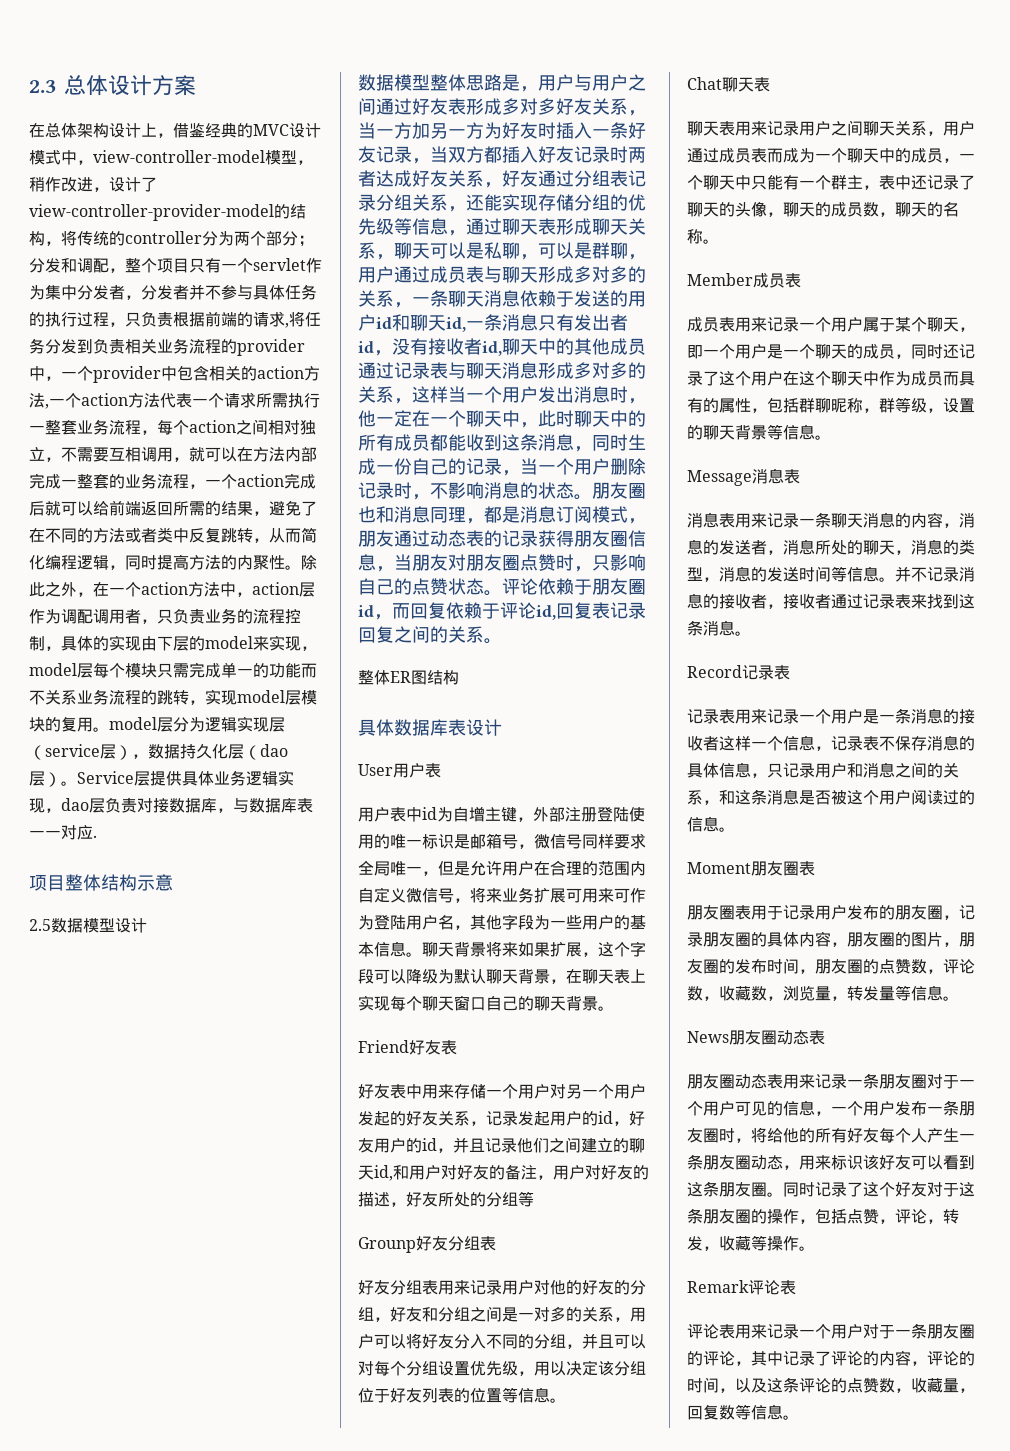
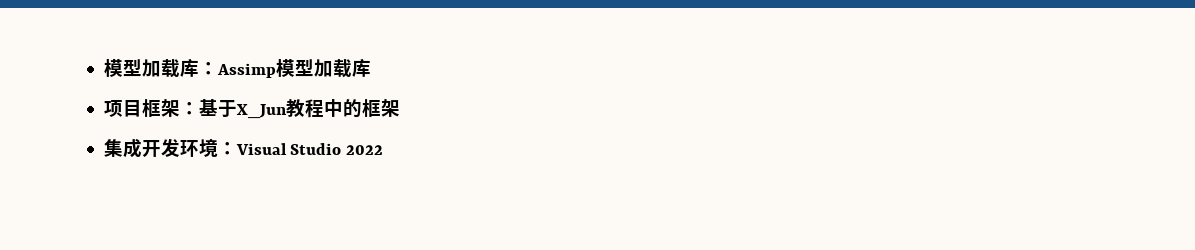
- 2.3总体设计方案
- 在总体架构设计上，借鉴经典的MVC设计模式中，view-controller-model模型，稍作改进，设计了view-controller-provider-model的结构，将传统的controller分为两个部分；分发和调配，整个项目只有一个servlet作为集中分发者，分发者并不参与具体任务的执行过程，只负责根据前端的请求,将任务分发到负责相关业务流程的provider中，一个provider中包含相关的action方法,一个action方法代表一个请求所需执行一整套业务流程，每个action之间相对独立，不需要互相调用，就可以在方法内部完成一整套的业务流程，一个action完成后就可以给前端返回所需的结果，避免了在不同的方法或者类中反复跳转，从而简化编程逻辑，同时提高方法的内聚性。除此之外，在一个action方法中，action层作为调配调用者，只负责业务的流程控制，具体的实现由下层的model来实现，model层每个模块只需完成单一的功能而不关系业务流程的跳转，实现model层模块的复用。model层分为逻辑实现层（service层），数据持久化层（dao层）。Service层提供具体业务逻辑实现，dao层负责对接数据库，与数据库表一一对应.
- 项目整体结构示意
- 2.5数据模型设计
- 数据模型整体思路是，用户与用户之间通过好友表形成多对多好友关系，当一方加另一方为好友时插入一条好友记录，当双方都插入好友记录时两者达成好友关系，好友通过分组表记录分组关系，还能实现存储分组的优先级等信息，通过聊天表形成聊天关系，聊天可以是私聊，可以是群聊，用户通过成员表与聊天形成多对多的关系，一条聊天消息依赖于发送的用户id和聊天id,一条消息只有发出者id，没有接收者id,聊天中的其他成员通过记录表与聊天消息形成多对多的关系，这样当一个用户发出消息时，他一定在一个聊天中，此时聊天中的所有成员都能收到这条消息，同时生成一份自己的记录，当一个用户删除记录时，不影响消息的状态。朋友圈也和消息同理，都是消息订阅模式，朋友通过动态表的记录获得朋友圈信息，当朋友对朋友圈点赞时，只影响自己的点赞状态。评论依赖于朋友圈id，而回复依赖于评论id,回复表记录回复之间的关系。
- 整体ER图结构
- 具体数据库表设计
- User用户表
- 用户表中id为自增主键，外部注册登陆使用的唯一标识是邮箱号，微信号同样要求全局唯一，但是允许用户在合理的范围内自定义微信号，将来业务扩展可用来可作为登陆用户名，其他字段为一些用户的基本信息。聊天背景将来如果扩展，这个字段可以降级为默认聊天背景，在聊天表上实现每个聊天窗口自己的聊天背景。
- Friend好友表
- 好友表中用来存储一个用户对另一个用户发起的好友关系，记录发起用户的id，好友用户的id，并且记录他们之间建立的聊天id,和用户对好友的备注，用户对好友的描述，好友所处的分组等
- Grounp好友分组表
- 好友分组表用来记录用户对他的好友的分组，好友和分组之间是一对多的关系，用户可以将好友分入不同的分组，并且可以对每个分组设置优先级，用以决定该分组位于好友列表的位置等信息。
- Chat聊天表
- 聊天表用来记录用户之间聊天关系，用户通过成员表而成为一个聊天中的成员，一个聊天中只能有一个群主，表中还记录了聊天的头像，聊天的成员数，聊天的名称。
- Member成员表
- 成员表用来记录一个用户属于某个聊天，即一个用户是一个聊天的成员，同时还记录了这个用户在这个聊天中作为成员而具有的属性，包括群聊昵称，群等级，设置的聊天背景等信息。
- Message消息表
- 消息表用来记录一条聊天消息的内容，消息的发送者，消息所处的聊天，消息的类型，消息的发送时间等信息。并不记录消息的接收者，接收者通过记录表来找到这条消息。
- Record记录表
- 记录表用来记录一个用户是一条消息的接收者这样一个信息，记录表不保存消息的具体信息，只记录用户和消息之间的关系，和这条消息是否被这个用户阅读过的信息。
- Moment朋友圈表
- 朋友圈表用于记录用户发布的朋友圈，记录朋友圈的具体内容，朋友圈的图片，朋友圈的发布时间，朋友圈的点赞数，评论数，收藏数，浏览量，转发量等信息。
- News朋友圈动态表
- 朋友圈动态表用来记录一条朋友圈对于一个用户可见的信息，一个用户发布一条朋友圈时，将给他的所有好友每个人产生一条朋友圈动态，用来标识该好友可以看到这条朋友圈。同时记录了这个好友对于这条朋友圈的操作，包括点赞，评论，转发，收藏等操作。
- Remark评论表
- 评论表用来记录一个用户对于一条朋友圈的评论，其中记录了评论的内容，评论的时间，以及这条评论的点赞数，收藏量，回复数等信息。
+ 模型加载库：Assimp模型加载库
+ 项目框架：基于X_Jun教程中的框架
+ 集成开发环境：Visual Studio 2022

